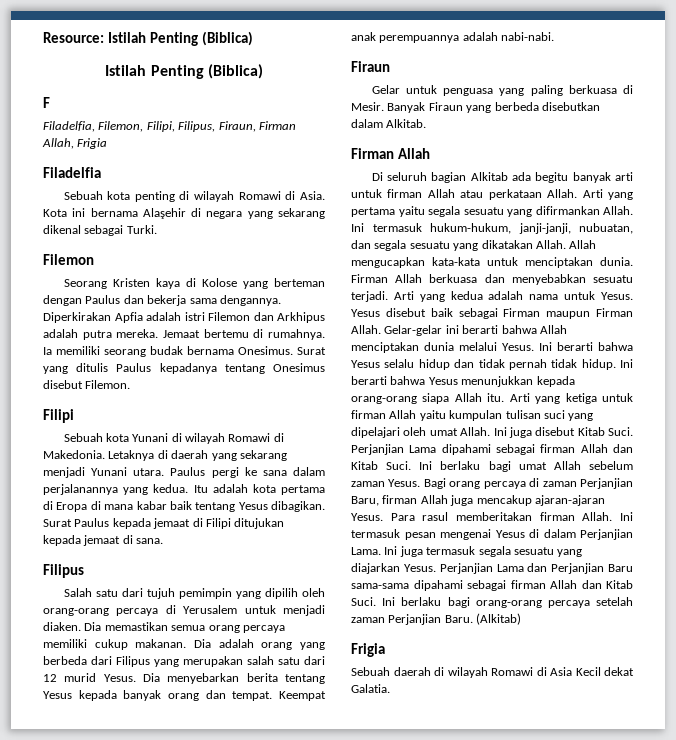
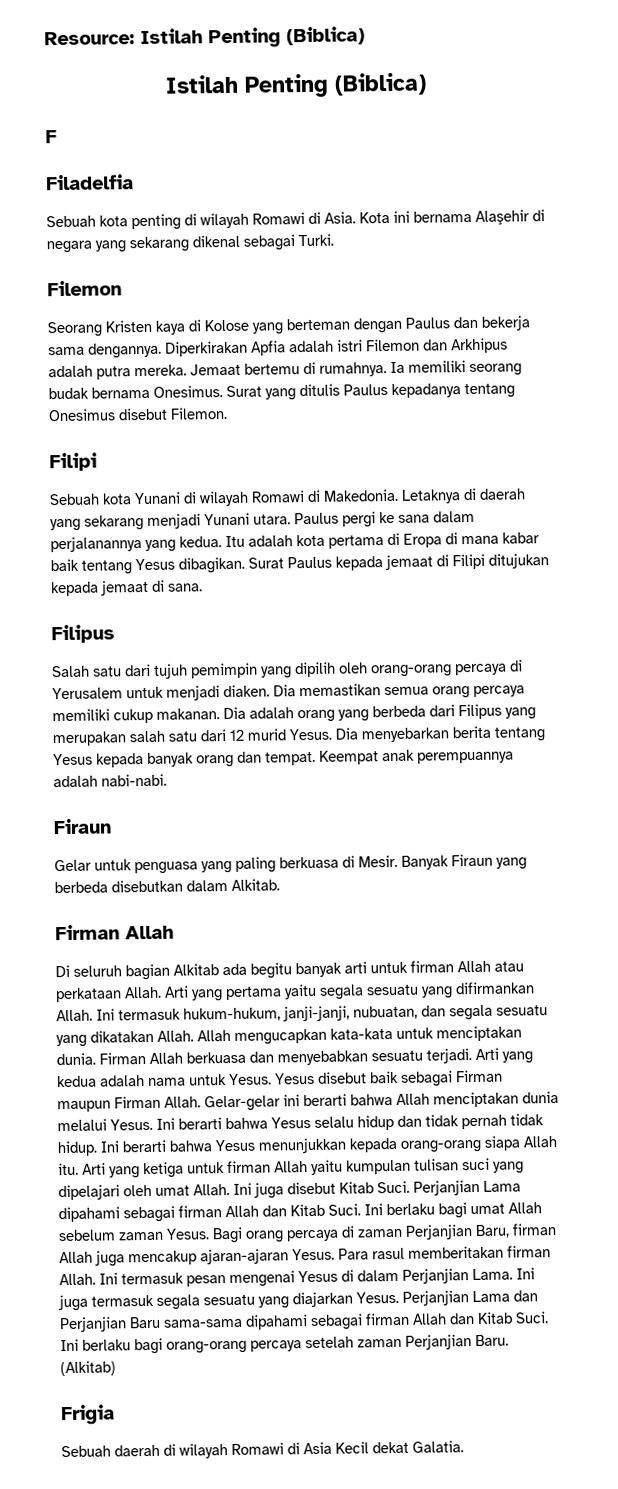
- Filadelfia, Filemon, Filipi, Filipus, Firaun, Firman Allah, Frigia

